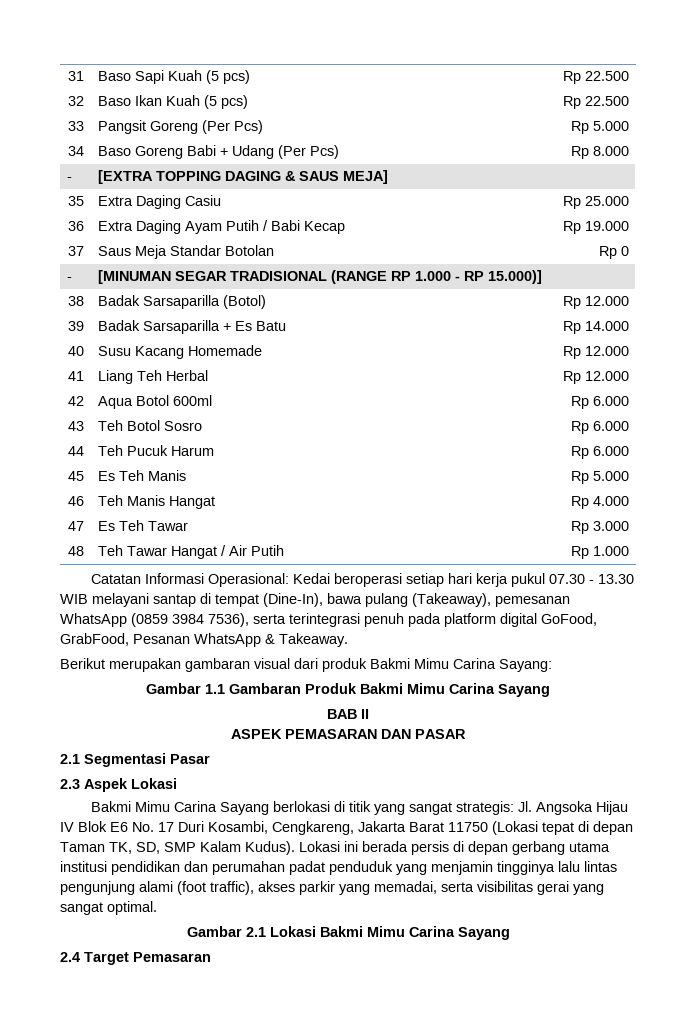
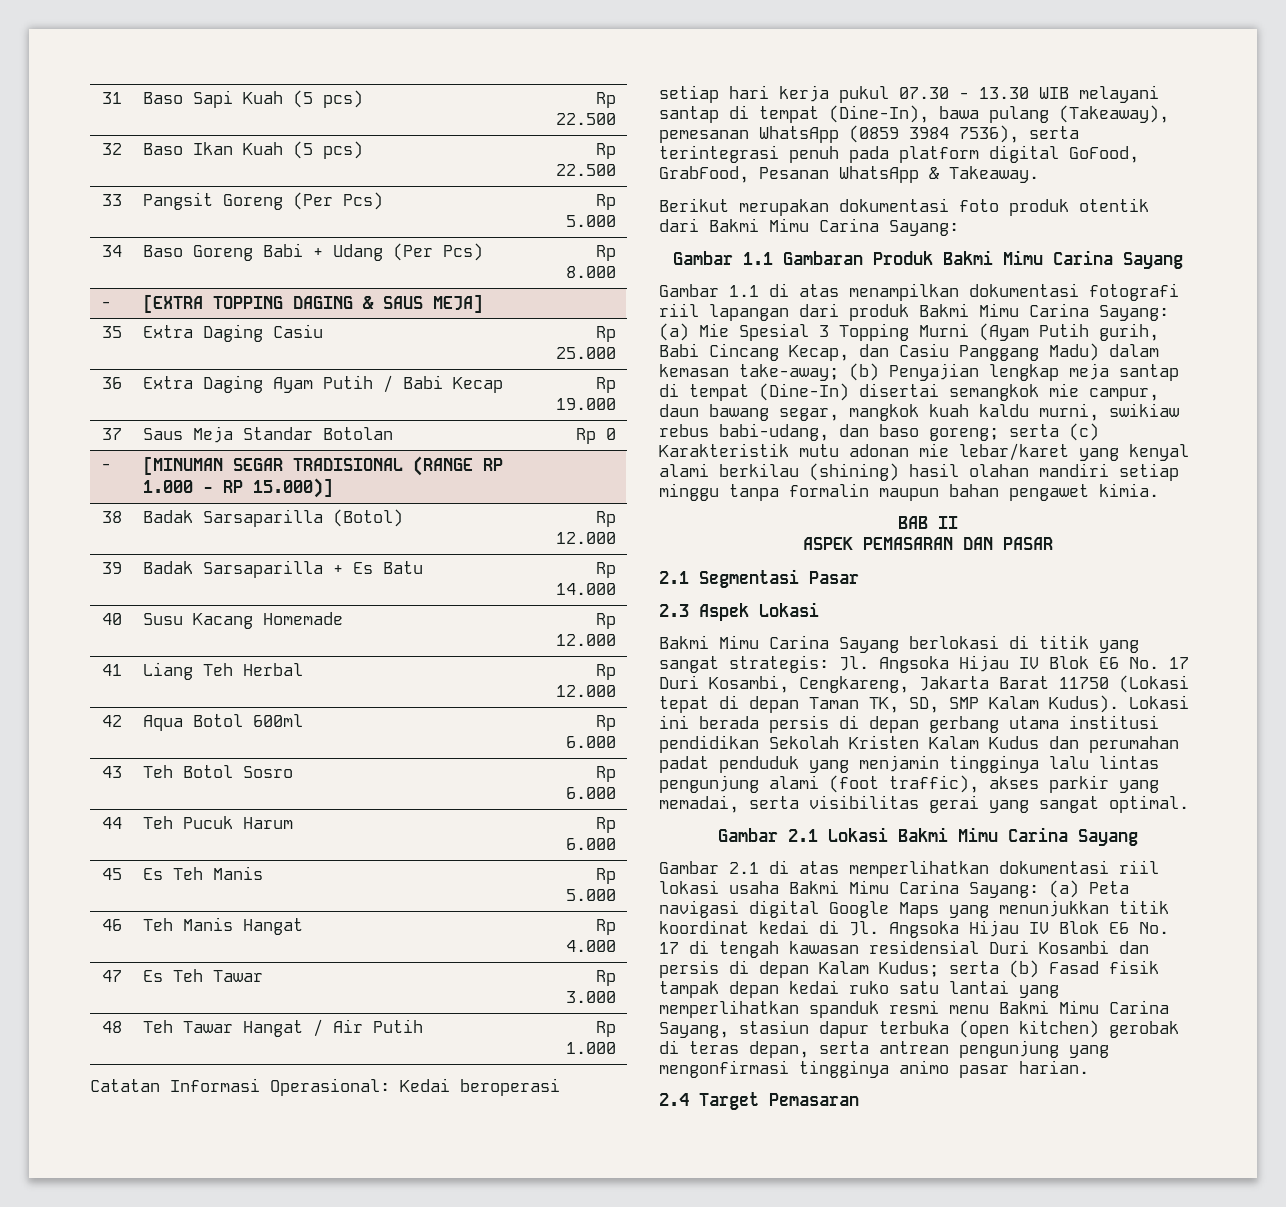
- Berikut merupakan gambaran visual dari produk Bakmi Mimu Carina Sayang:
+ Berikut merupakan dokumentasi foto produk otentik dari Bakmi Mimu Carina Sayang:
+ Gambar 1.1 di atas menampilkan dokumentasi fotografi riil lapangan dari produk Bakmi Mimu Carina Sayang: (a) Mie Spesial 3 Topping Murni (Ayam Putih gurih, Babi Cincang Kecap, dan Casiu Panggang Madu) dalam kemasan take-away; (b) Penyajian lengkap meja santap di tempat (Dine-In) disertai semangkok mie campur, daun bawang segar, mangkok kuah kaldu murni, swikiaw rebus babi-udang, dan baso goreng; serta (c) Karakteristik mutu adonan mie lebar/karet yang kenyal alami berkilau (shining) hasil olahan mandiri setiap minggu tanpa formalin maupun bahan pengawet kimia.
- Lokasi ini berada persis di depan gerbang utama institusi pendidikan dan perumahan padat penduduk yang menjamin tingginya lalu lintas pengunjung alami (foot traffic), akses parkir yang memadai, serta visibilitas gerai yang sangat optimal.
+ Lokasi ini berada persis di depan gerbang utama institusi pendidikan Sekolah Kristen Kalam Kudus dan perumahan padat penduduk yang menjamin tingginya lalu lintas pengunjung alami (foot traffic), akses parkir yang memadai, serta visibilitas gerai yang sangat optimal.
+ Gambar 2.1 di atas memperlihatkan dokumentasi riil lokasi usaha Bakmi Mimu Carina Sayang: (a) Peta navigasi digital Google Maps yang menunjukkan titik koordinat kedai di Jl. Angsoka Hijau IV Blok E6 No. 17 di tengah kawasan residensial Duri Kosambi dan persis di depan Kalam Kudus; serta (b) Fasad fisik tampak depan kedai ruko satu lantai yang memperlihatkan spanduk resmi menu Bakmi Mimu Carina Sayang, stasiun dapur terbuka (open kitchen) gerobak di teras depan, serta antrean pengunjung yang mengonfirmasi tingginya animo pasar harian.

